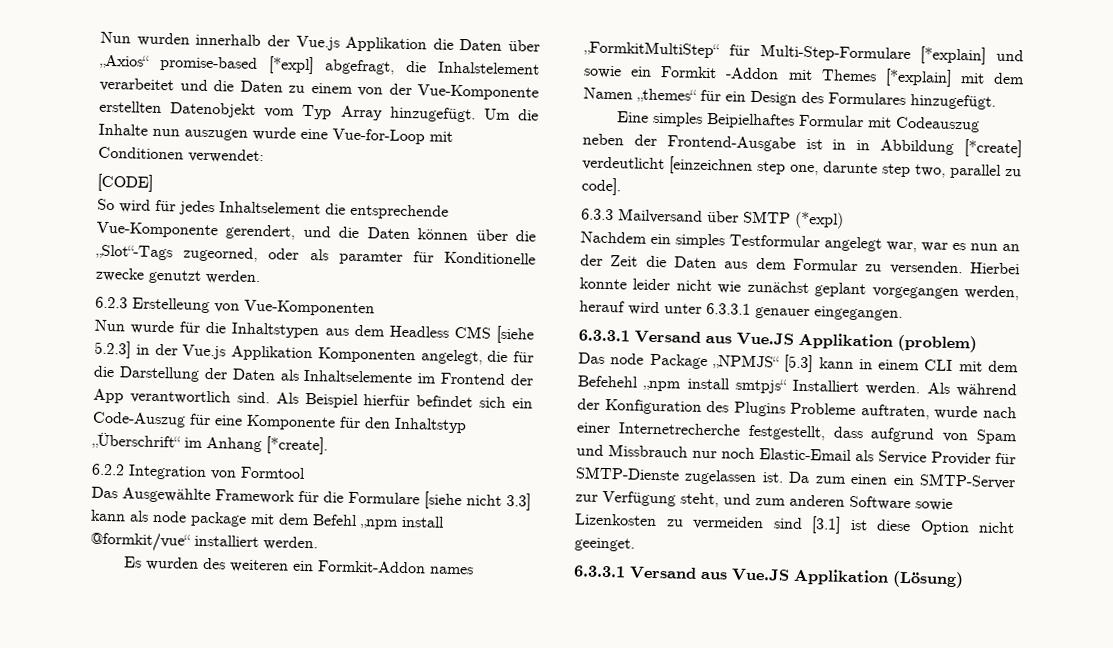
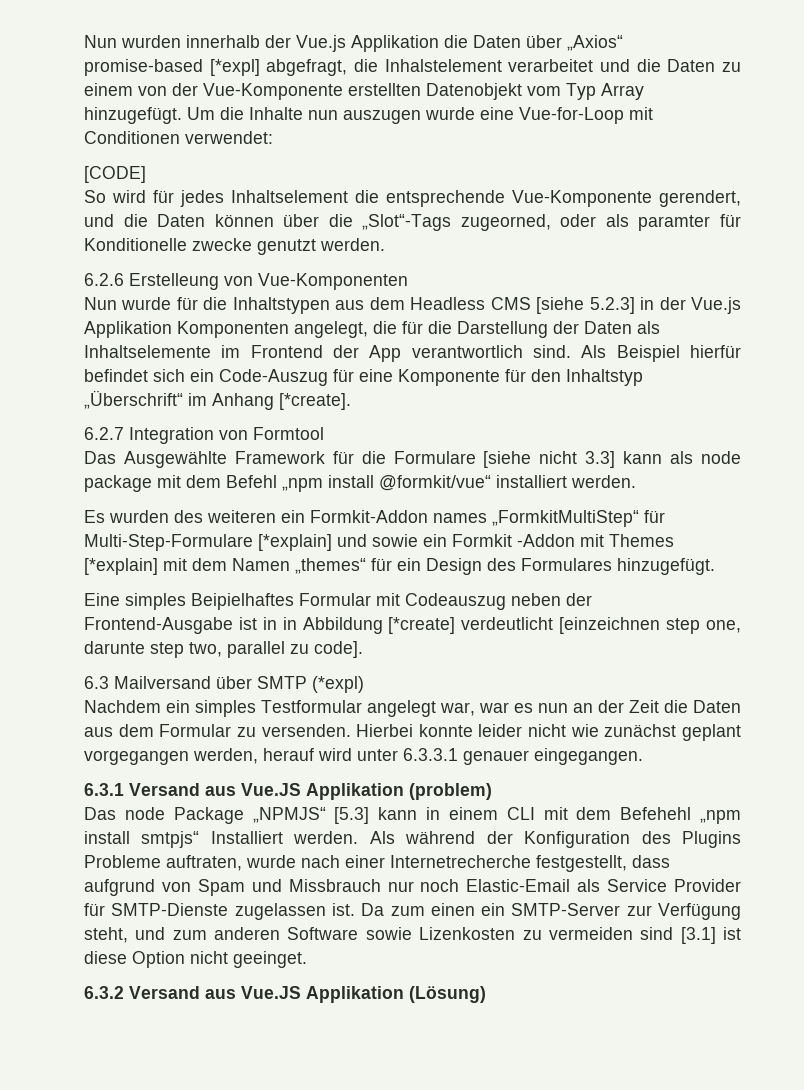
- 6.2.3 Erstelleung von Vue-Komponenten
+ 6.2.6 Erstelleung von Vue-Komponenten
- 6.2.2 Integration von Formtool
+ 6.2.7 Integration von Formtool
- 6.3.3 Mailversand über SMTP (*expl)
+ 6.3 Mailversand über SMTP (*expl)
- 6.3.3.1 Versand aus Vue.JS Applikation (problem)
+ 6.3.1 Versand aus Vue.JS Applikation (problem)
- 6.3.3.1 Versand aus Vue.JS Applikation (Lösung)
+ 6.3.2 Versand aus Vue.JS Applikation (Lösung)

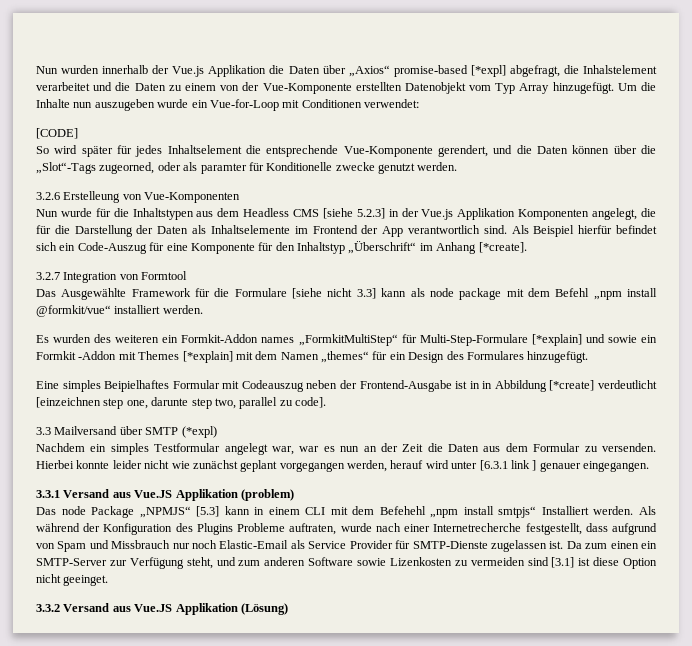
- Um die Inhalte nun auszugen wurde eine Vue-for-Loop mit Conditionen verwendet:
+ Um die Inhalte nun auszugeben wurde ein Vue-for-Loop mit Conditionen verwendet:
- So wird für jedes Inhaltselement die entsprechende Vue-Komponente gerendert, und die Daten können über die „Slot“-Tags zugeorned, oder als paramter für Konditionelle zwecke genutzt werden.
+ So wird später für jedes Inhaltselement die entsprechende Vue-Komponente gerendert, und die Daten können über die „Slot“-Tags zugeorned, oder als paramter für Konditionelle zwecke genutzt werden.
- 6.2.6 Erstelleung von Vue-Komponenten
+ 3.2.6 Erstelleung von Vue-Komponenten
- 6.2.7 Integration von Formtool
+ 3.2.7 Integration von Formtool
- 6.3 Mailversand über SMTP (*expl)
+ 3.3 Mailversand über SMTP (*expl)
- Hierbei konnte leider nicht wie zunächst geplant vorgegangen werden, herauf wird unter 6.3.3.1 genauer eingegangen.
+ Hierbei konnte leider nicht wie zunächst geplant vorgegangen werden, herauf wird unter [6.3.1 link ] genauer eingegangen.
- 6.3.1 Versand aus Vue.JS Applikation (problem)
+ 3.3.1 Versand aus Vue.JS Applikation (problem)
- 6.3.2 Versand aus Vue.JS Applikation (Lösung)
+ 3.3.2 Versand aus Vue.JS Applikation (Lösung)

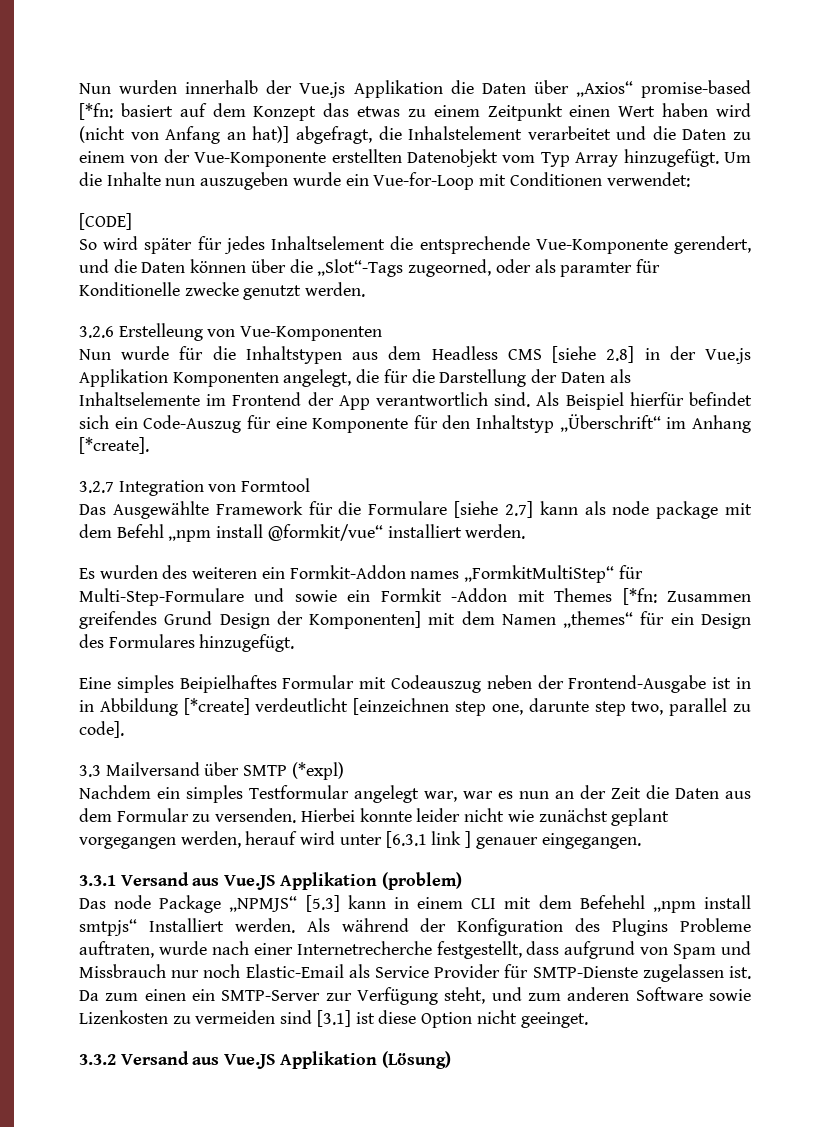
- Nun wurden innerhalb der Vue.js Applikation die Daten über „Axios“ promise-based [*expl] abgefragt, die Inhalstelement verarbeitet und die Daten zu einem von der Vue-Komponente erstellten Datenobjekt vom Typ Array hinzugefügt.
+ Nun wurden innerhalb der Vue.js Applikation die Daten über „Axios“ promise-based [*fn: basiert auf dem Konzept das etwas zu einem Zeitpunkt einen Wert haben wird (nicht von Anfang an hat)] abgefragt, die Inhalstelement verarbeitet und die Daten zu einem von der Vue-Komponente erstellten Datenobjekt vom Typ Array hinzugefügt.
- Nun wurde für die Inhaltstypen aus dem Headless CMS [siehe 5.2.3] in der Vue.js Applikation Komponenten angelegt, die für die Darstellung der Daten als Inhaltselemente im Frontend der App verantwortlich sind.
+ Nun wurde für die Inhaltstypen aus dem Headless CMS [siehe 2.8] in der Vue.js Applikation Komponenten angelegt, die für die Darstellung der Daten als Inhaltselemente im Frontend der App verantwortlich sind.
- Das Ausgewählte Framework für die Formulare [siehe nicht 3.3] kann als node package mit dem Befehl „npm install @formkit/vue“ installiert werden.
+ Das Ausgewählte Framework für die Formulare [siehe 2.7] kann als node package mit dem Befehl „npm install @formkit/vue“ installiert werden.
- Es wurden des weiteren ein Formkit-Addon names „FormkitMultiStep“ für Multi-Step-Formulare [*explain] und sowie ein Formkit -Addon mit Themes [*explain] mit dem Namen „themes“ für ein Design des Formulares hinzugefügt.
+ Es wurden des weiteren ein Formkit-Addon names „FormkitMultiStep“ für Multi-Step-Formulare und sowie ein Formkit -Addon mit Themes [*fn: Zusammen greifendes Grund Design der Komponenten] mit dem Namen „themes“ für ein Design des Formulares hinzugefügt.

